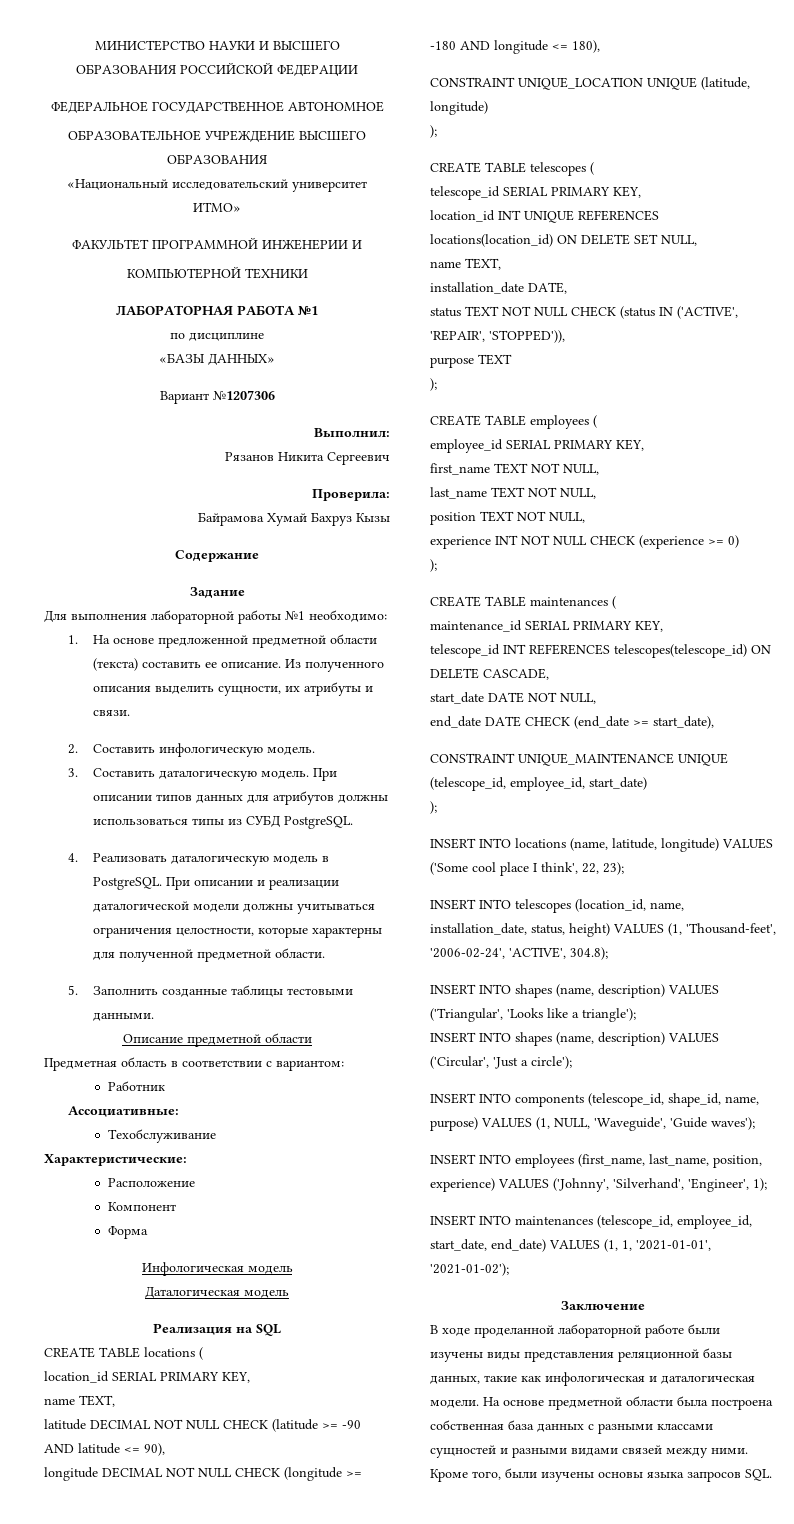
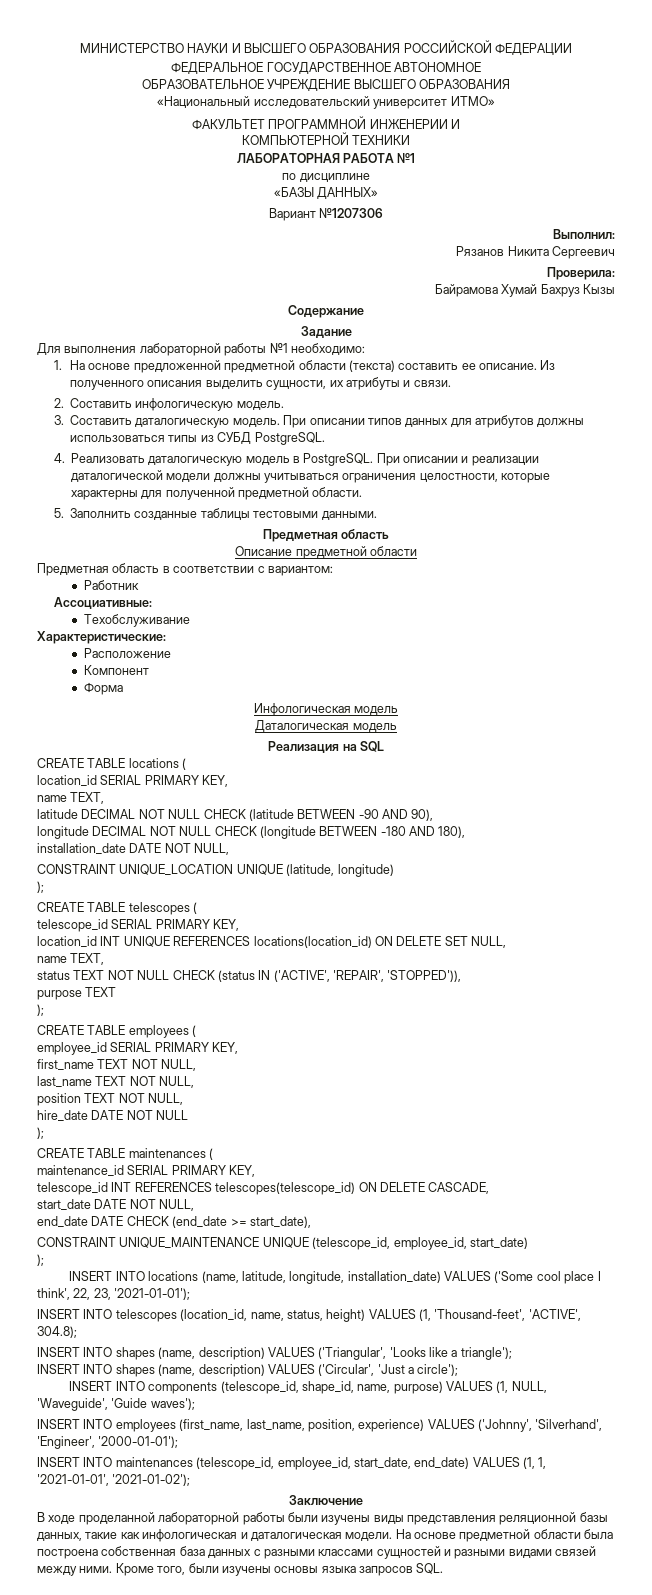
  5. Заполнить созданные таблицы тестовыми данными.
+ Предметная область
- latitude DECIMAL NOT NULL CHECK (latitude >= -90 AND latitude <= 90),
+ latitude DECIMAL NOT NULL CHECK (latitude BETWEEN -90 AND 90),
- longitude DECIMAL NOT NULL CHECK (longitude >= -180 AND longitude <= 180),
+ longitude DECIMAL NOT NULL CHECK (longitude BETWEEN -180 AND 180),
+ installation_date DATE NOT NULL,
- installation_date DATE,
- experience INT NOT NULL CHECK (experience >= 0)
+ hire_date DATE NOT NULL
- INSERT INTO locations (name, latitude, longitude) VALUES ('Some cool place I think', 22, 23);
+ INSERT INTO locations (name, latitude, longitude, installation_date) VALUES ('Some cool place I think', 22, 23, '2021-01-01');
- INSERT INTO telescopes (location_id, name, installation_date, status, height) VALUES (1, 'Thousand-feet', '2006-02-24', 'ACTIVE', 304.8);
+ INSERT INTO telescopes (location_id, name, status, height) VALUES (1, 'Thousand-feet', 'ACTIVE', 304.8);
- INSERT INTO employees (first_name, last_name, position, experience) VALUES ('Johnny', 'Silverhand', 'Engineer', 1);
+ INSERT INTO employees (first_name, last_name, position, experience) VALUES ('Johnny', 'Silverhand', 'Engineer', '2000-01-01');
- В ходе проделанной лабораторной работе были изучены виды представления реляционной базы данных, такие как инфологическая и даталогическая модели.
+ В ходе проделанной лабораторной работы были изучены виды представления реляционной базы данных, такие как инфологическая и даталогическая модели.

